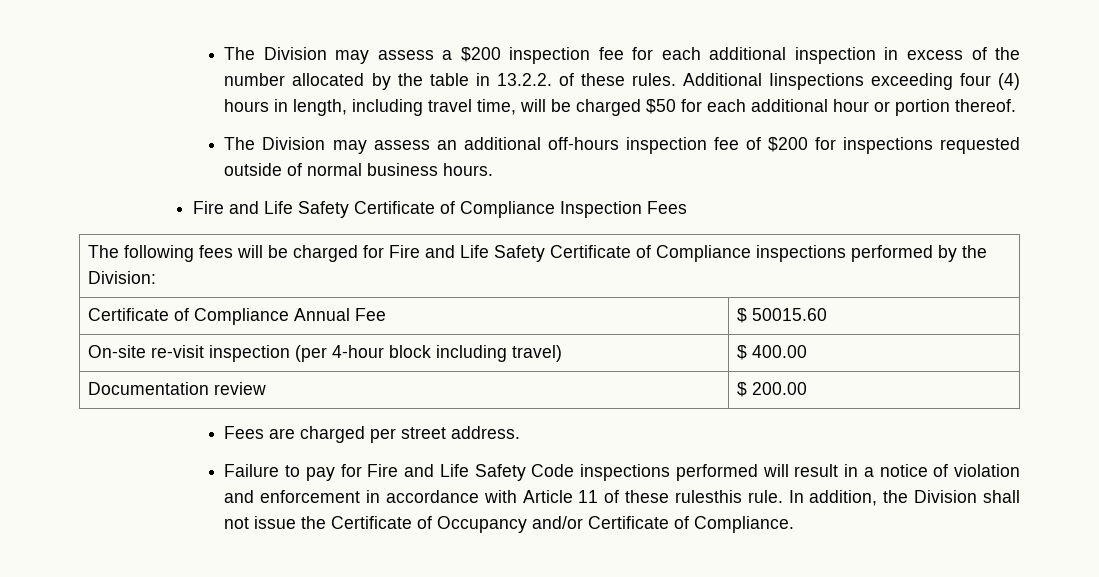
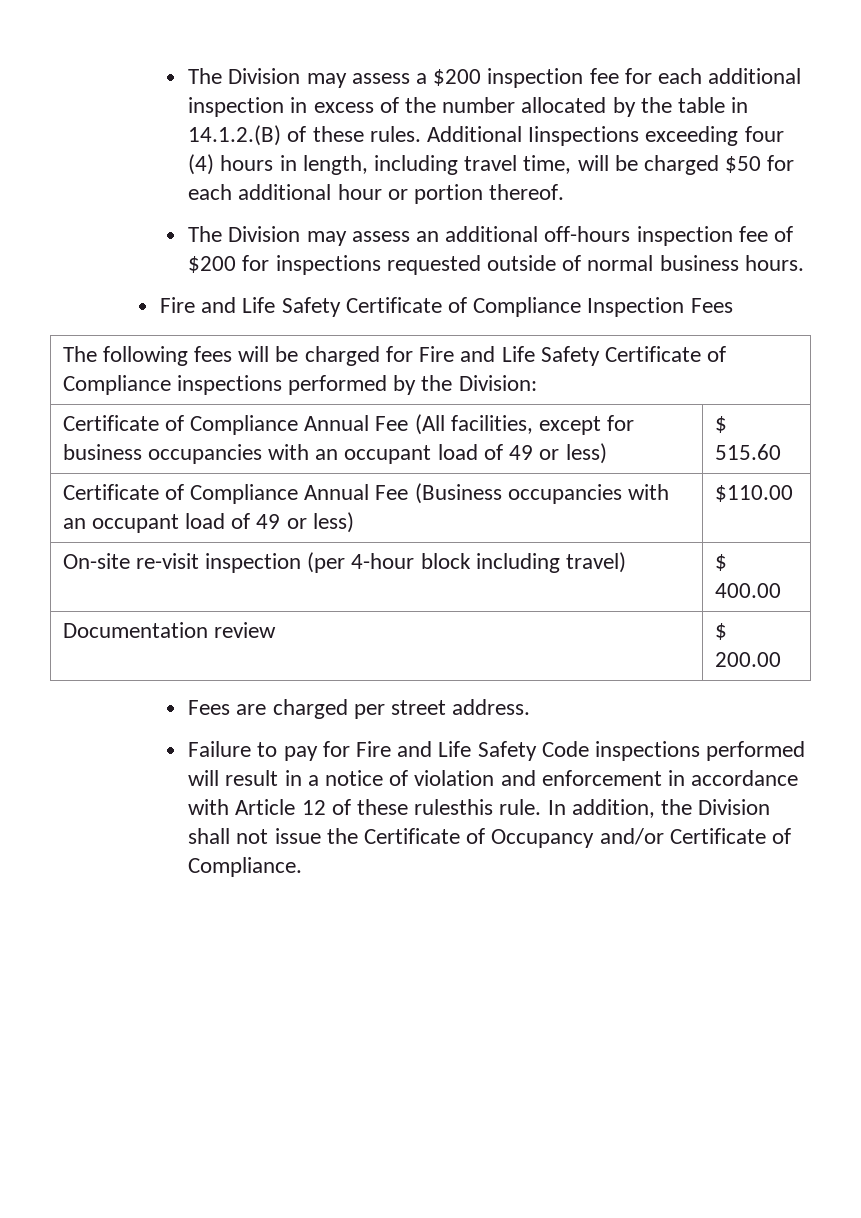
- The Division may assess a $200 inspection fee for each additional inspection in excess of the number allocated by the table in 13.2.2. of these rules.
+ The Division may assess a $200 inspection fee for each additional inspection in excess of the number allocated by the table in 14.1.2.(B) of these rules.
- Certificate of Compliance Annual Fee | $ 50015.60
+ Certificate of Compliance Annual Fee (All facilities, except for business occupancies with an occupant load of 49 or less) | $ 515.60
+ Certificate of Compliance Annual Fee (Business occupancies with an occupant load of 49 or less) | $110.00
- Failure to pay for Fire and Life Safety Code inspections performed will result in a notice of violation and enforcement in accordance with Article 11 of these rulesthis rule.
+ Failure to pay for Fire and Life Safety Code inspections performed will result in a notice of violation and enforcement in accordance with Article 12 of these rulesthis rule.

